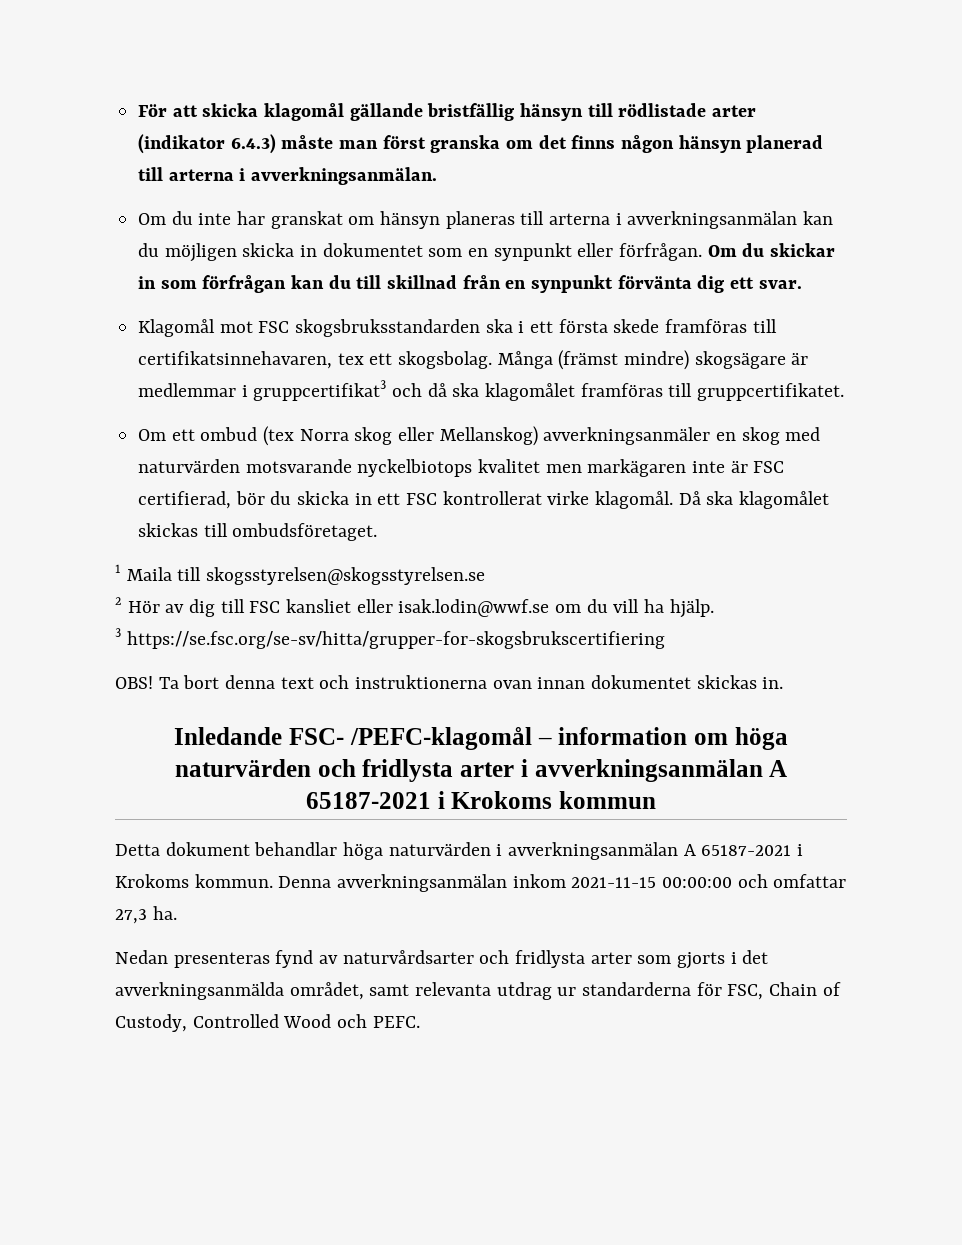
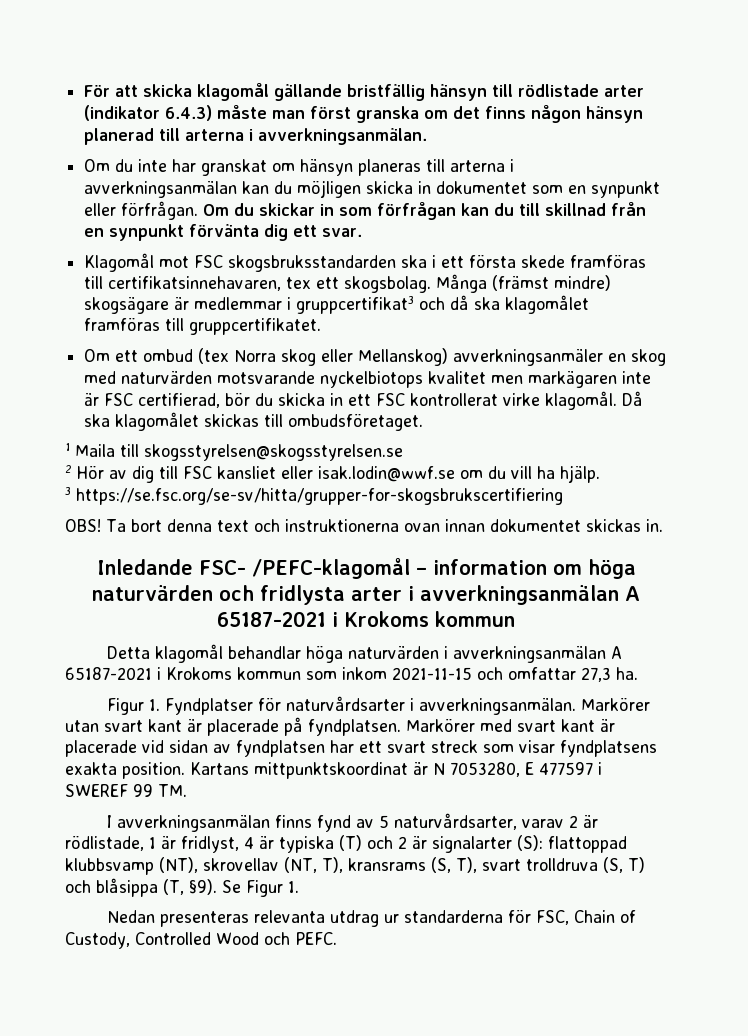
- Detta dokument behandlar höga naturvärden i avverkningsanmälan A 65187-2021 i Krokoms kommun. Denna avverkningsanmälan inkom 2021-11-15 00:00:00 och omfattar 27,3 ha.
+ Detta klagomål behandlar höga naturvärden i avverkningsanmälan A 65187-2021 i Krokoms kommun som inkom 2021-11-15 och omfattar 27,3 ha.
- Nedan presenteras fynd av naturvårdsarter och fridlysta arter som gjorts i det avverkningsanmälda området, samt relevanta utdrag ur standarderna för FSC, Chain of Custody, Controlled Wood och PEFC.
+ Figur 1. Fyndplatser för naturvårdsarter i avverkningsanmälan. Markörer utan svart kant är placerade på fyndplatsen. Markörer med svart kant är placerade vid sidan av fyndplatsen har ett svart streck som visar fyndplatsens exakta position. Kartans mittpunktskoordinat är N 7053280, E 477597 i SWEREF 99 TM.
+ I avverkningsanmälan finns fynd av 5 naturvårdsarter, varav 2 är rödlistade, 1 är fridlyst, 4 är typiska (T) och 2 är signalarter (S): flattoppad klubbsvamp (NT), skrovellav (NT, T), kransrams (S, T), svart trolldruva (S, T) och blåsippa (T, §9). Se Figur 1.
+ Nedan presenteras relevanta utdrag ur standarderna för FSC, Chain of Custody, Controlled Wood och PEFC.

